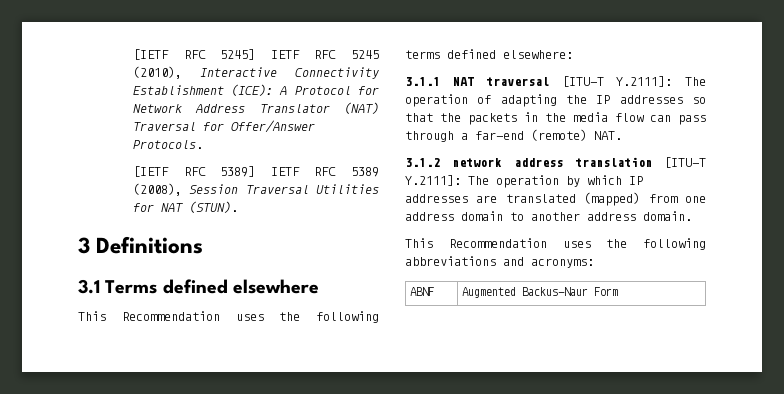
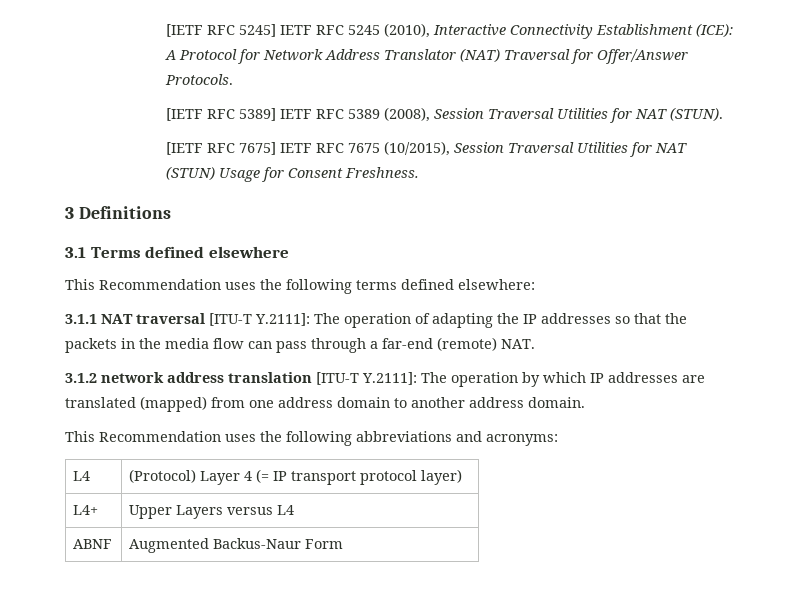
+ [IETF RFC 7675] IETF RFC 7675 (10/2015), Session Traversal Utilities for NAT (STUN) Usage for Consent Freshness.
+ L4 | (Protocol) Layer 4 (= IP transport protocol layer)
+ L4+ | Upper Layers versus L4

